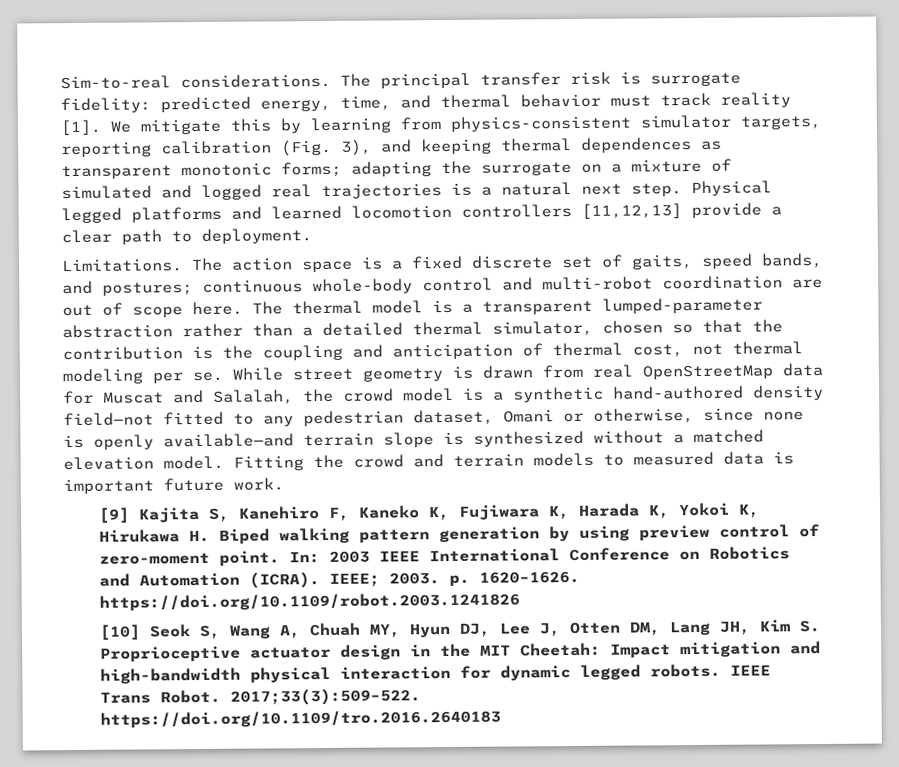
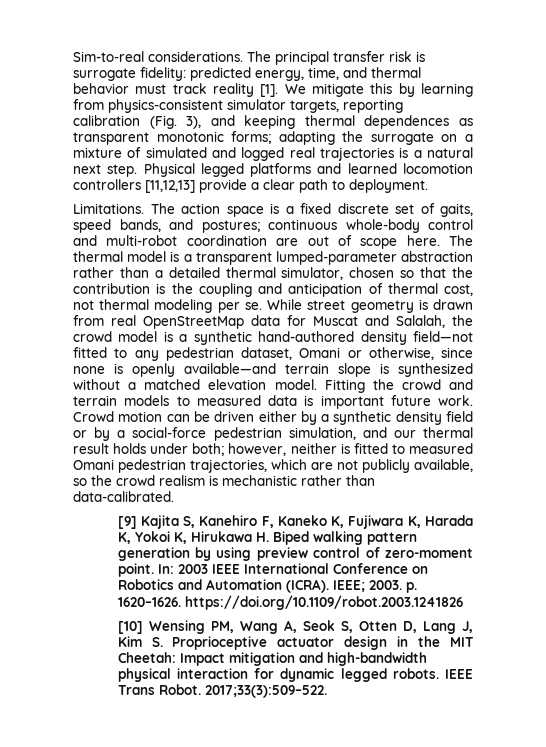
+ Crowd motion can be driven either by a synthetic density field or by a social-force pedestrian simulation, and our thermal result holds under both; however, neither is fitted to measured Omani pedestrian trajectories, which are not publicly available, so the crowd realism is mechanistic rather than data-calibrated.
- [10] Seok S, Wang A, Chuah MY, Hyun DJ, Lee J, Otten DM, Lang JH, Kim S. Proprioceptive actuator design in the MIT Cheetah: Impact mitigation and high-bandwidth physical interaction for dynamic legged robots.
+ [10] Wensing PM, Wang A, Seok S, Otten D, Lang J, Kim S. Proprioceptive actuator design in the MIT Cheetah: Impact mitigation and high-bandwidth physical interaction for dynamic legged robots.
- 2017;33(3):509–522. https://doi.org/10.1109/tro.2016.2640183
+ 2017;33(3):509–522.

